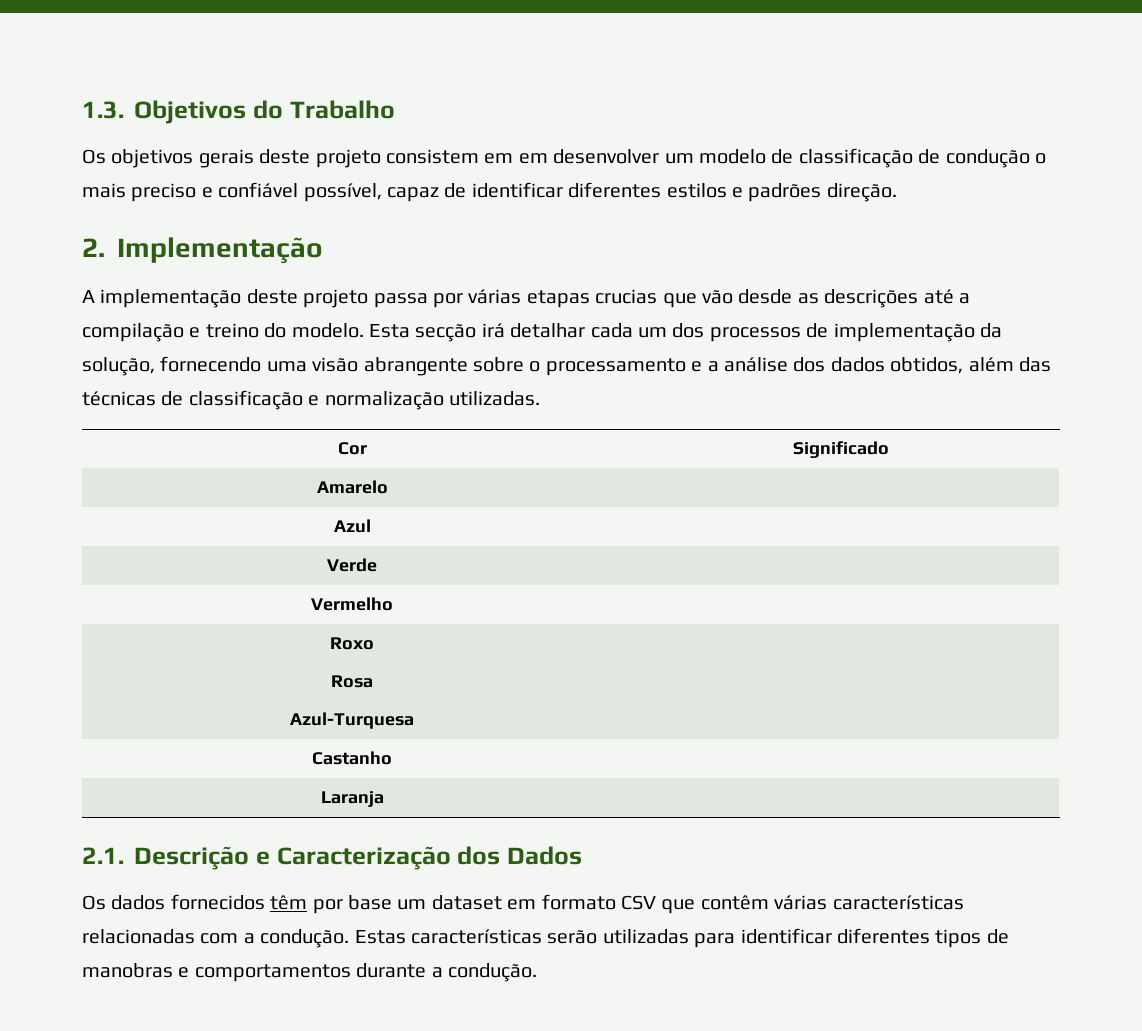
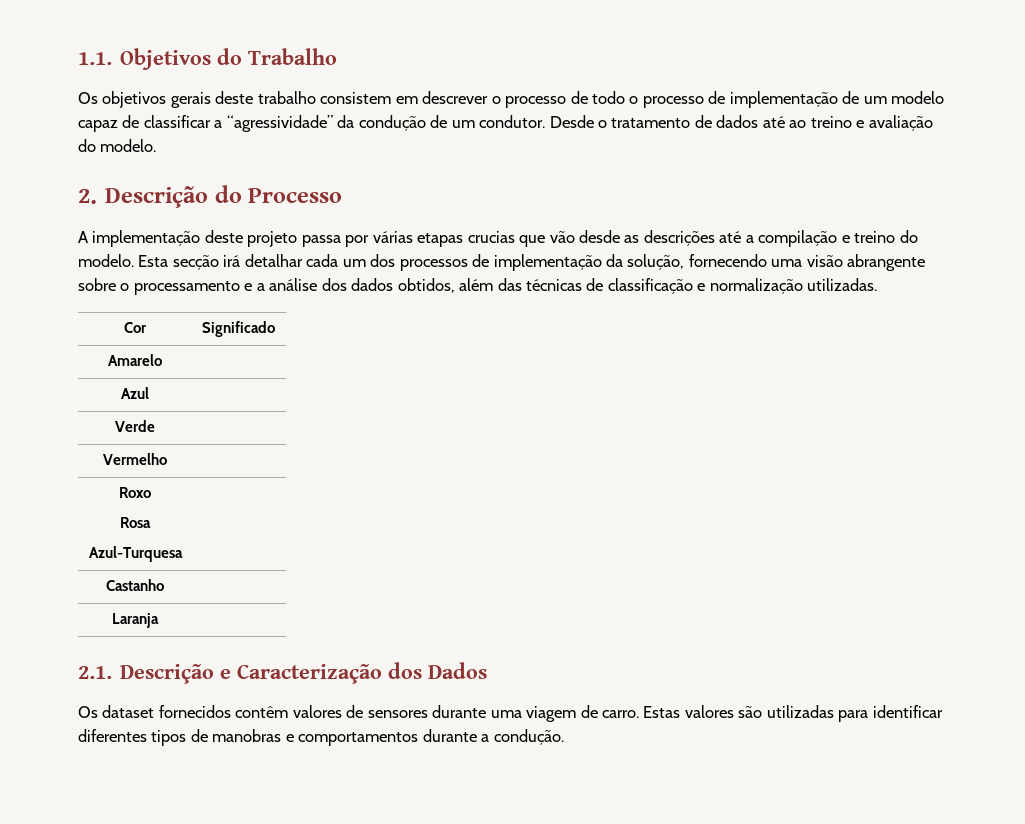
- 1.3. Objetivos do Trabalho
+ 1.1. Objetivos do Trabalho
- Os objetivos gerais deste projeto consistem em em desenvolver um modelo de classificação de condução o mais preciso e confiável possível, capaz de identificar diferentes estilos e padrões direção.
- 2. Implementação
+ Os objetivos gerais deste trabalho consistem em descrever o processo de todo o processo de implementação de um modelo capaz de classificar a “agressividade” da condução de um condutor. Desde o tratamento de dados até ao treino e avaliação do modelo.
+ 2. Descrição do Processo
- Os dados fornecidos têm por base um dataset em formato CSV que contêm várias características relacionadas com a condução. Estas características serão utilizadas para identificar diferentes tipos de manobras e comportamentos durante a condução.
+ Os dataset fornecidos contêm valores de sensores durante uma viagem de carro. Estas valores são utilizadas para identificar diferentes tipos de manobras e comportamentos durante a condução.

